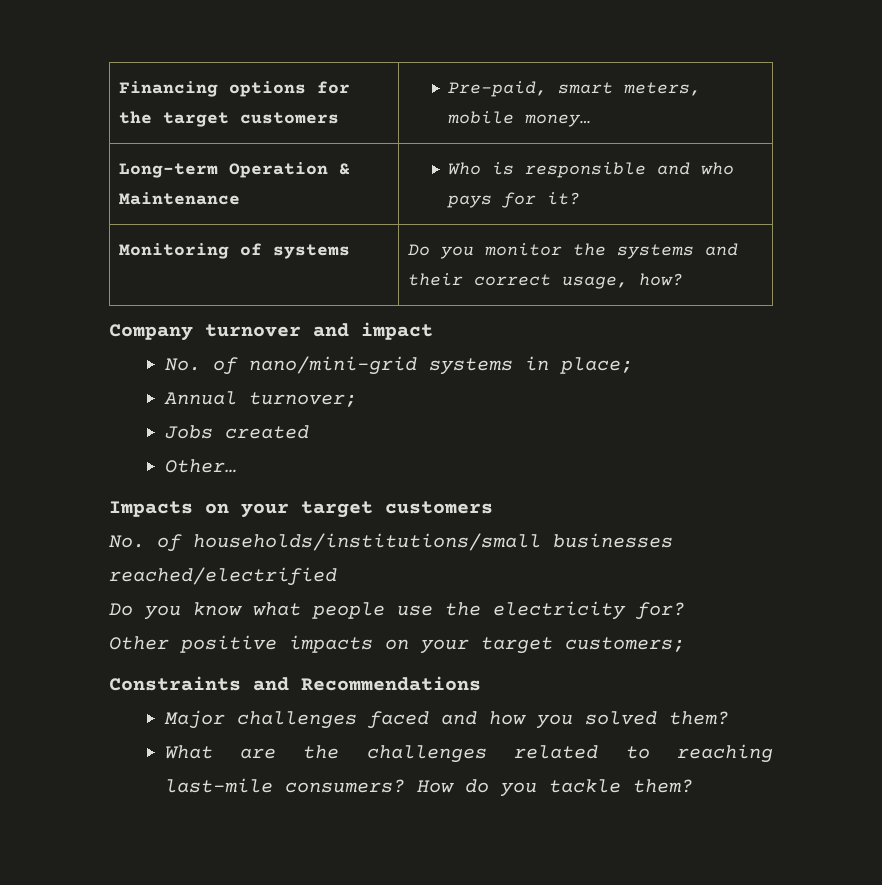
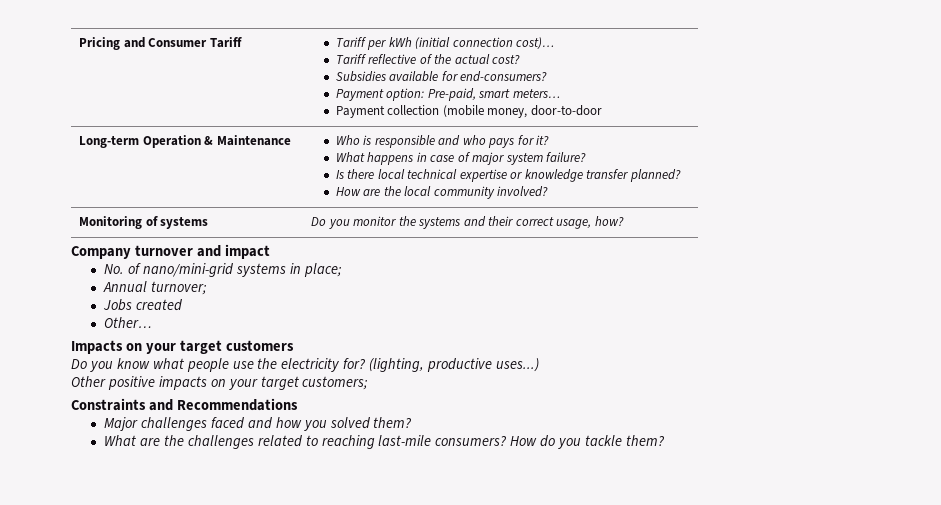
- Financing options for the target customers | Pre-paid, smart meters, mobile money…
+ Pricing and Consumer Tariff | Tariff per kWh (initial connection cost)…
+ Tariff reflective of the actual cost?
+ Subsidies available for end-consumers?
+ Payment option: Pre-paid, smart meters…
+ Payment collection (mobile money, door-to-door
  Long-term Operation & Maintenance | Who is responsible and who pays for it?
+ What happens in case of major system failure?
+ Is there local technical expertise or knowledge transfer planned?
+ How are the local community involved?
- No. of households/institutions/small businesses reached/electrified
+ (lighting, productive uses...)

